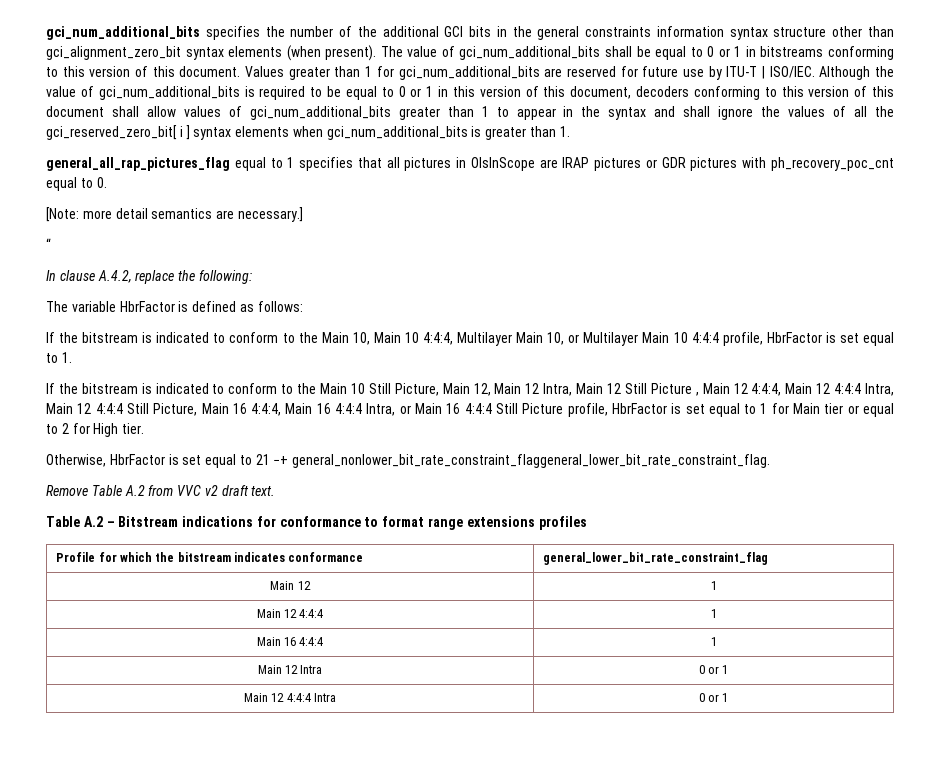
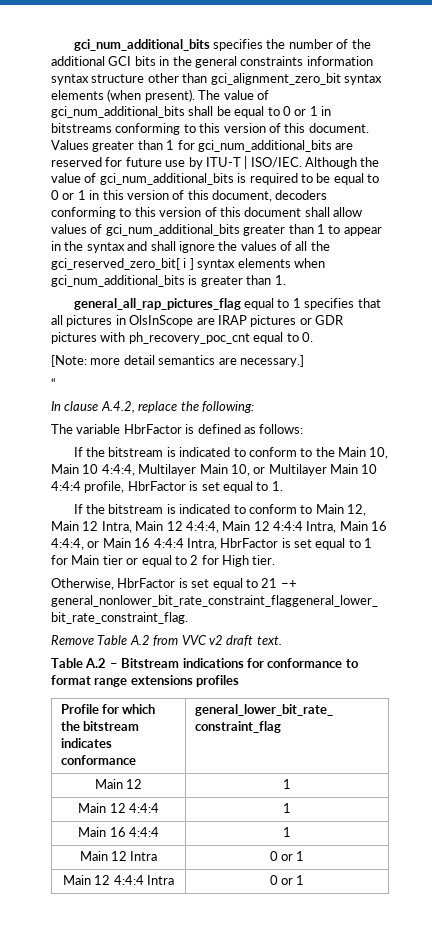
- If the bitstream is indicated to conform to the Main 10 Still Picture, Main 12, Main 12 Intra, Main 12 Still Picture , Main 12 4:4:4, Main 12 4:4:4 Intra, Main 12 4:4:4 Still Picture, Main 16 4:4:4, Main 16 4:4:4 Intra, or Main 16 4:4:4 Still Picture profile, HbrFactor is set equal to 1 for Main tier or equal to 2 for High tier.
+ If the bitstream is indicated to conform to Main 12, Main 12 Intra, Main 12 4:4:4, Main 12 4:4:4 Intra, Main 16 4:4:4, or Main 16 4:4:4 Intra, HbrFactor is set equal to 1 for Main tier or equal to 2 for High tier.

